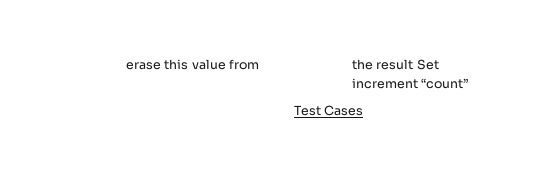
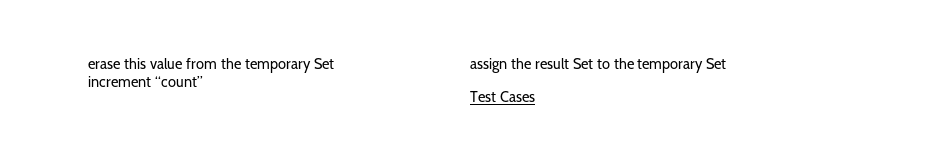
- erase this value from the result Set
+ erase this value from the temporary Set
+ assign the result Set to the temporary Set

